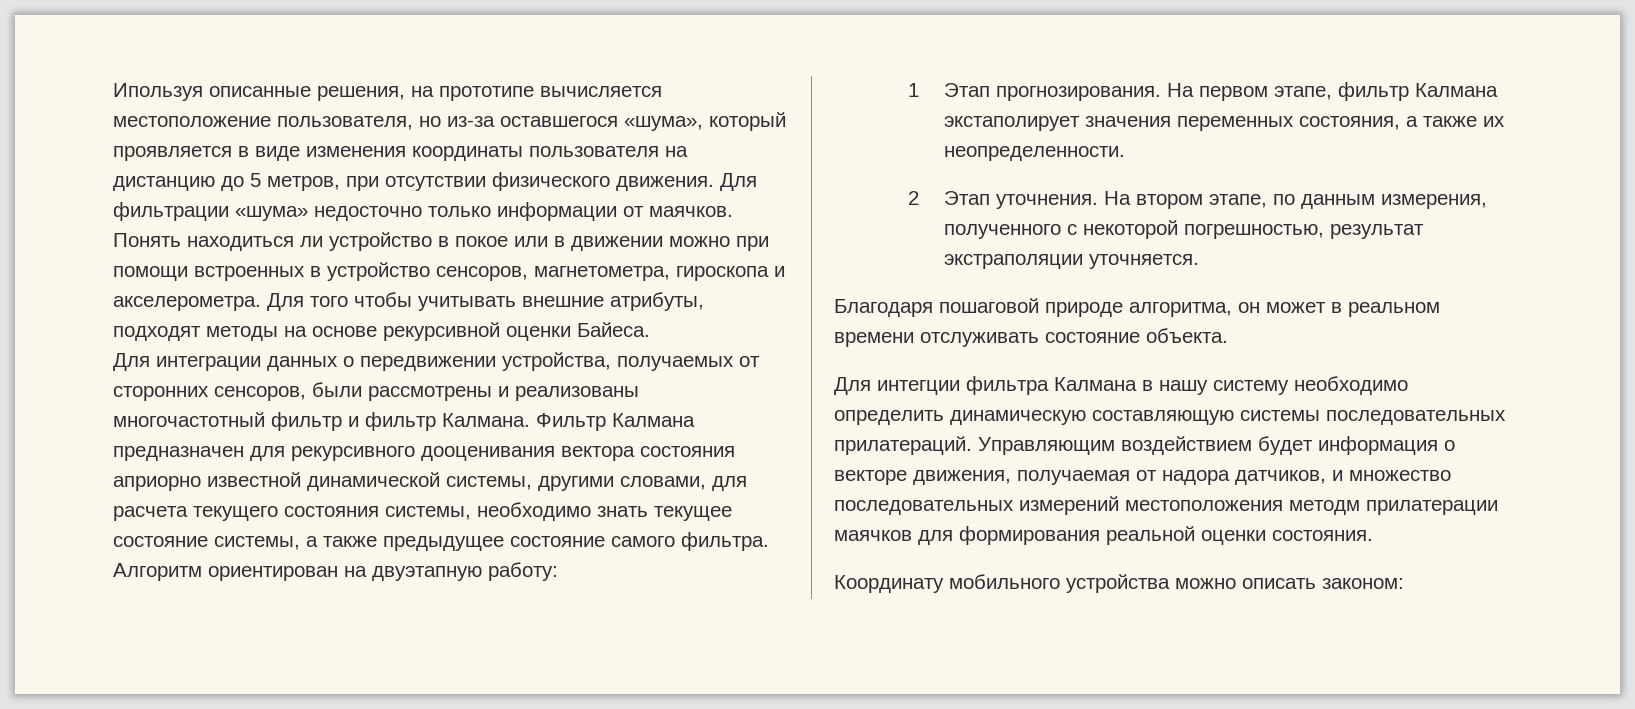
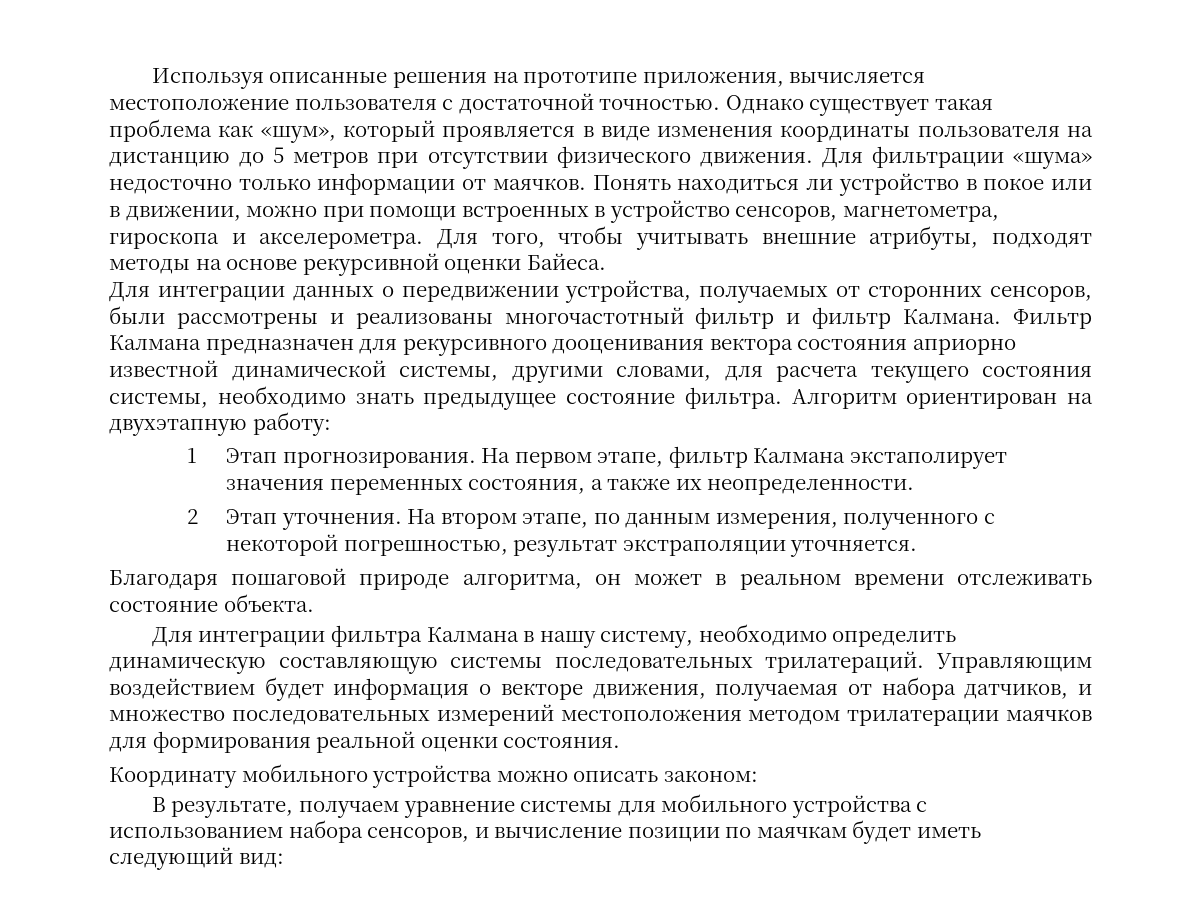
- Ипользуя описанные решения, на прототипе вычисляется местоположение пользователя, но из-за оставшегося «шума», который проявляется в виде изменения координаты пользователя на дистанцию до 5 метров, при отсутствии физического движения.
+ Используя описанные решения на прототипе приложения, вычисляется местоположение пользователя с достаточной точностью. Однако существует такая проблема как «шум», который проявляется в виде изменения координаты пользователя на дистанцию до 5 метров при отсутствии физического движения.
- Понять находиться ли устройство в покое или в движении можно при помощи встроенных в устройство сенсоров, магнетометра, гироскопа и акселерометра.
+ Понять находиться ли устройство в покое или в движении, можно при помощи встроенных в устройство сенсоров, магнетометра, гироскопа и акселерометра.
- Для того чтобы учитывать внешние атрибуты, подходят методы на основе рекурсивной оценки Байеса.
+ Для того, чтобы учитывать внешние атрибуты, подходят методы на основе рекурсивной оценки Байеса.
- Фильтр Калмана предназначен для рекурсивного дооценивания вектора состояния априорно известной динамической системы, другими словами, для расчета текущего состояния системы, необходимо знать текущее состояние системы, а также предыдущее состояние самого фильтра.
+ Фильтр Калмана предназначен для рекурсивного дооценивания вектора состояния априорно известной динамической системы, другими словами, для расчета текущего состояния системы, необходимо знать предыдущее состояние фильтра.
- Алгоритм ориентирован на двуэтапную работу:
+ Алгоритм ориентирован на двухэтапную работу:
- Благодаря пошаговой природе алгоритма, он может в реальном времени отслуживать состояние объекта.
+ Благодаря пошаговой природе алгоритма, он может в реальном времени отслеживать состояние объекта.
- Для интегции фильтра Калмана в нашу систему необходимо определить динамическую составляющую системы последовательных прилатераций.
+ Для интеграции фильтра Калмана в нашу систему, необходимо определить динамическую составляющую системы последовательных трилатераций.
- Управляющим воздействием будет информация о векторе движения, получаемая от надора датчиков, и множество последовательных измерений местоположения методм прилатерации маячков для формирования реальной оценки состояния.
+ Управляющим воздействием будет информация о векторе движения, получаемая от набора датчиков, и множество последовательных измерений местоположения методом трилатерации маячков для формирования реальной оценки состояния.
+ В результате, получаем уравнение системы для мобильного устройства с использованием набора сенсоров, и вычисление позиции по маячкам будет иметь следующий вид:

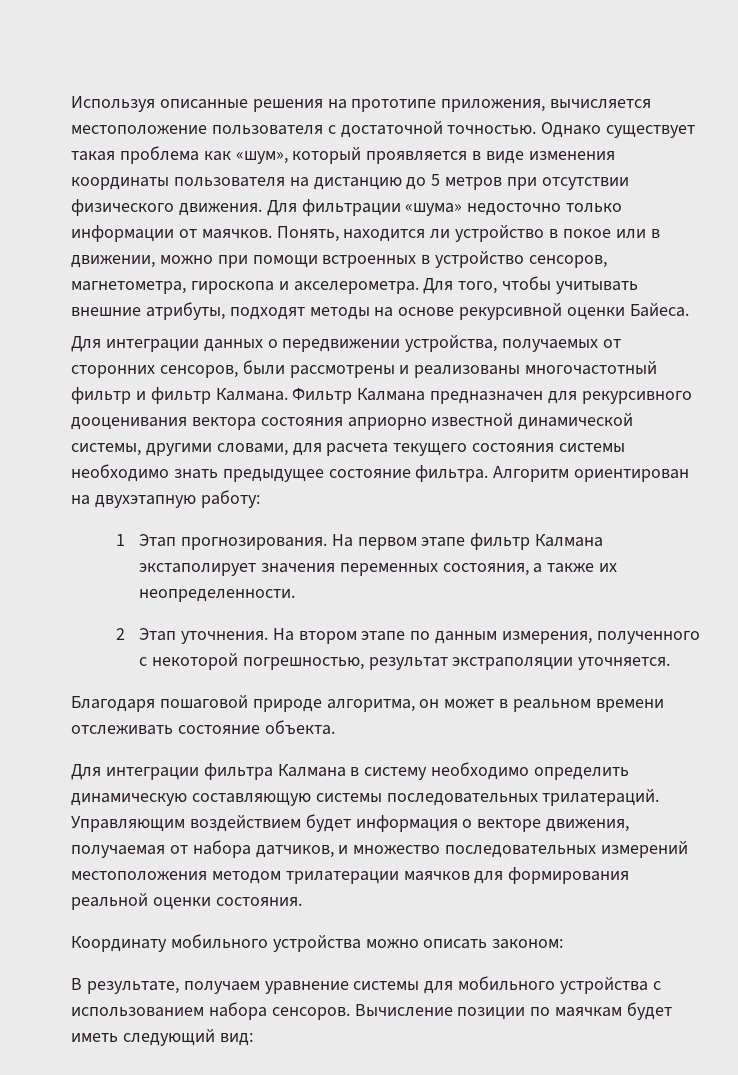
- Понять находиться ли устройство в покое или в движении, можно при помощи встроенных в устройство сенсоров, магнетометра, гироскопа и акселерометра.
+ Понять, находится ли устройство в покое или в движении, можно при помощи встроенных в устройство сенсоров, магнетометра, гироскопа и акселерометра.
- Фильтр Калмана предназначен для рекурсивного дооценивания вектора состояния априорно известной динамической системы, другими словами, для расчета текущего состояния системы, необходимо знать предыдущее состояние фильтра.
+ Фильтр Калмана предназначен для рекурсивного дооценивания вектора состояния априорно известной динамической системы, другими словами, для расчета текущего состояния системы необходимо знать предыдущее состояние фильтра.
- На первом этапе, фильтр Калмана экстаполирует значения переменных состояния, а также их неопределенности.
+ На первом этапе фильтр Калмана экстаполирует значения переменных состояния, а также их неопределенности.
- На втором этапе, по данным измерения, полученного с некоторой погрешностью, результат экстраполяции уточняется.
+ На втором этапе по данным измерения, полученного с некоторой погрешностью, результат экстраполяции уточняется.
- Для интеграции фильтра Калмана в нашу систему, необходимо определить динамическую составляющую системы последовательных трилатераций.
+ Для интеграции фильтра Калмана в систему необходимо определить динамическую составляющую системы последовательных трилатераций.
- В результате, получаем уравнение системы для мобильного устройства с использованием набора сенсоров, и вычисление позиции по маячкам будет иметь следующий вид:
+ В результате, получаем уравнение системы для мобильного устройства с использованием набора сенсоров. Вычисление позиции по маячкам будет иметь следующий вид:

